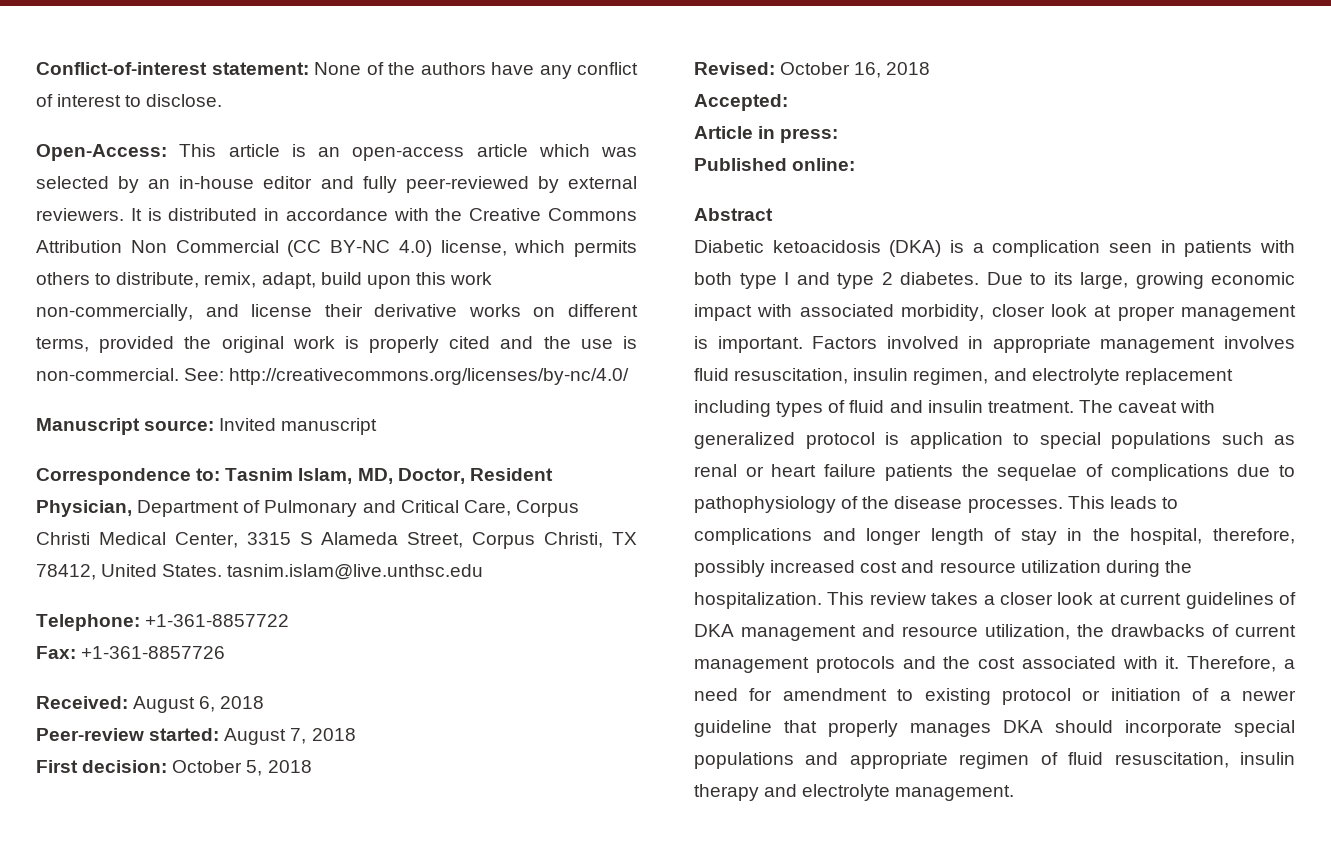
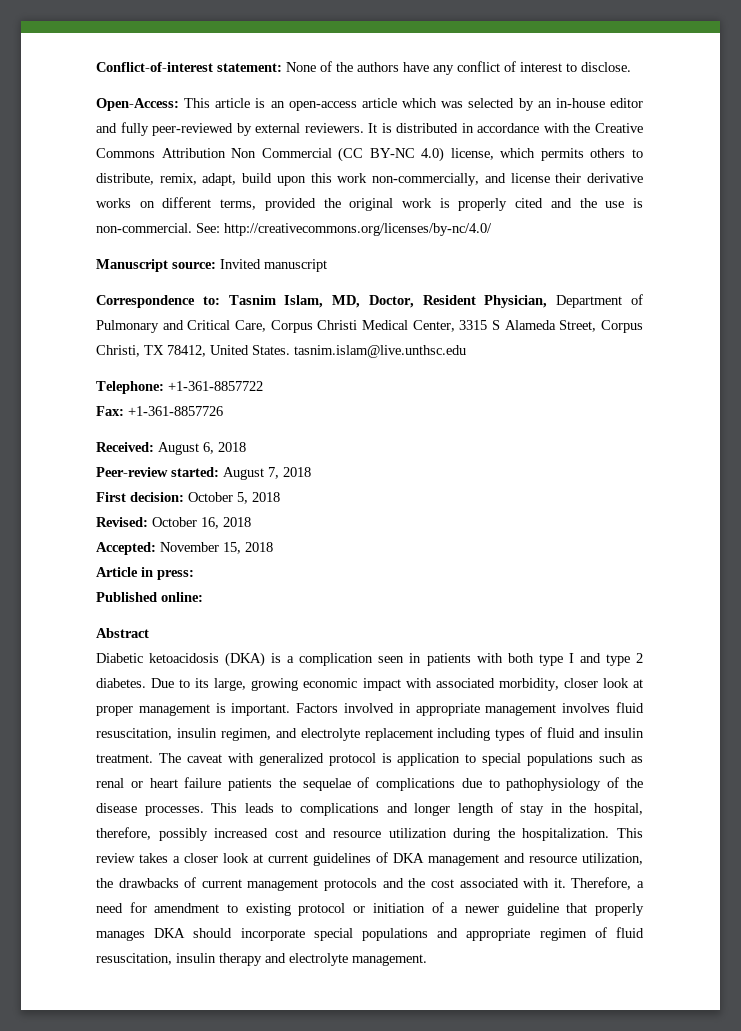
- Accepted:
+ Accepted: November 15, 2018

